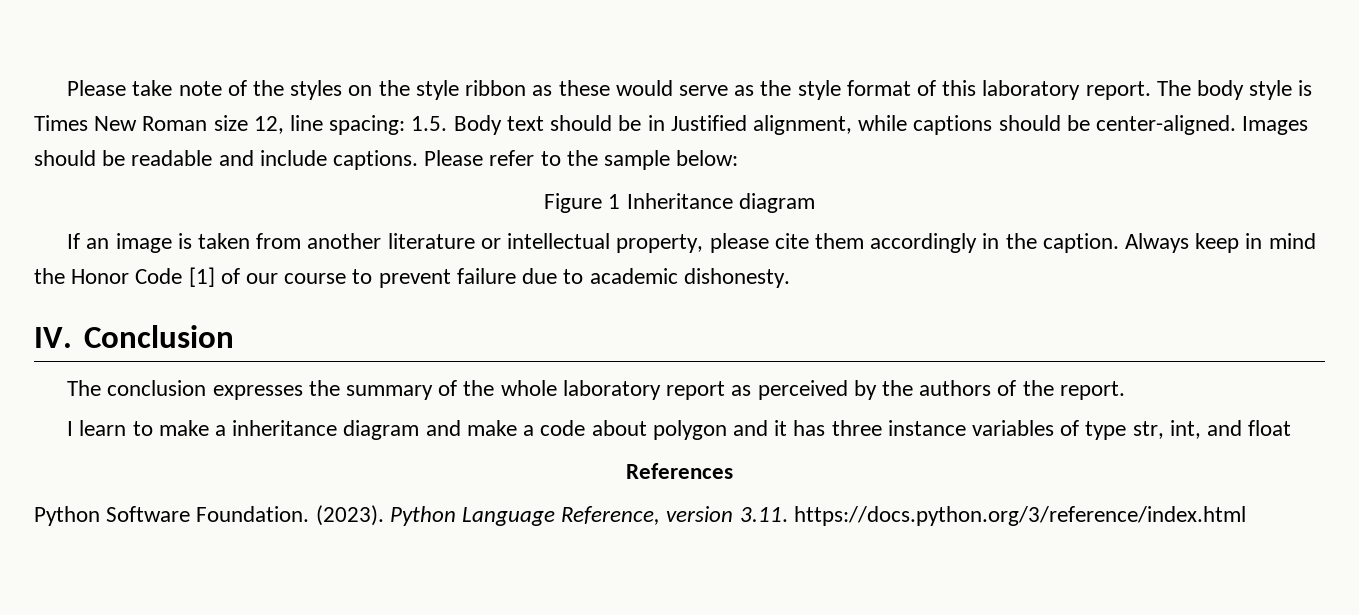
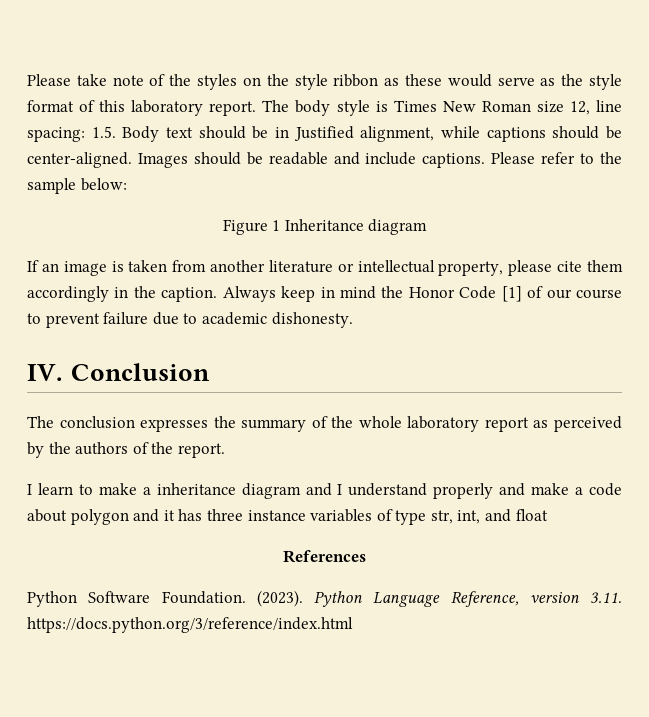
- I learn to make a inheritance diagram and make a code about polygon and it has three instance variables of type str, int, and float
+ I learn to make a inheritance diagram and I understand properly and make a code about polygon and it has three instance variables of type str, int, and float

